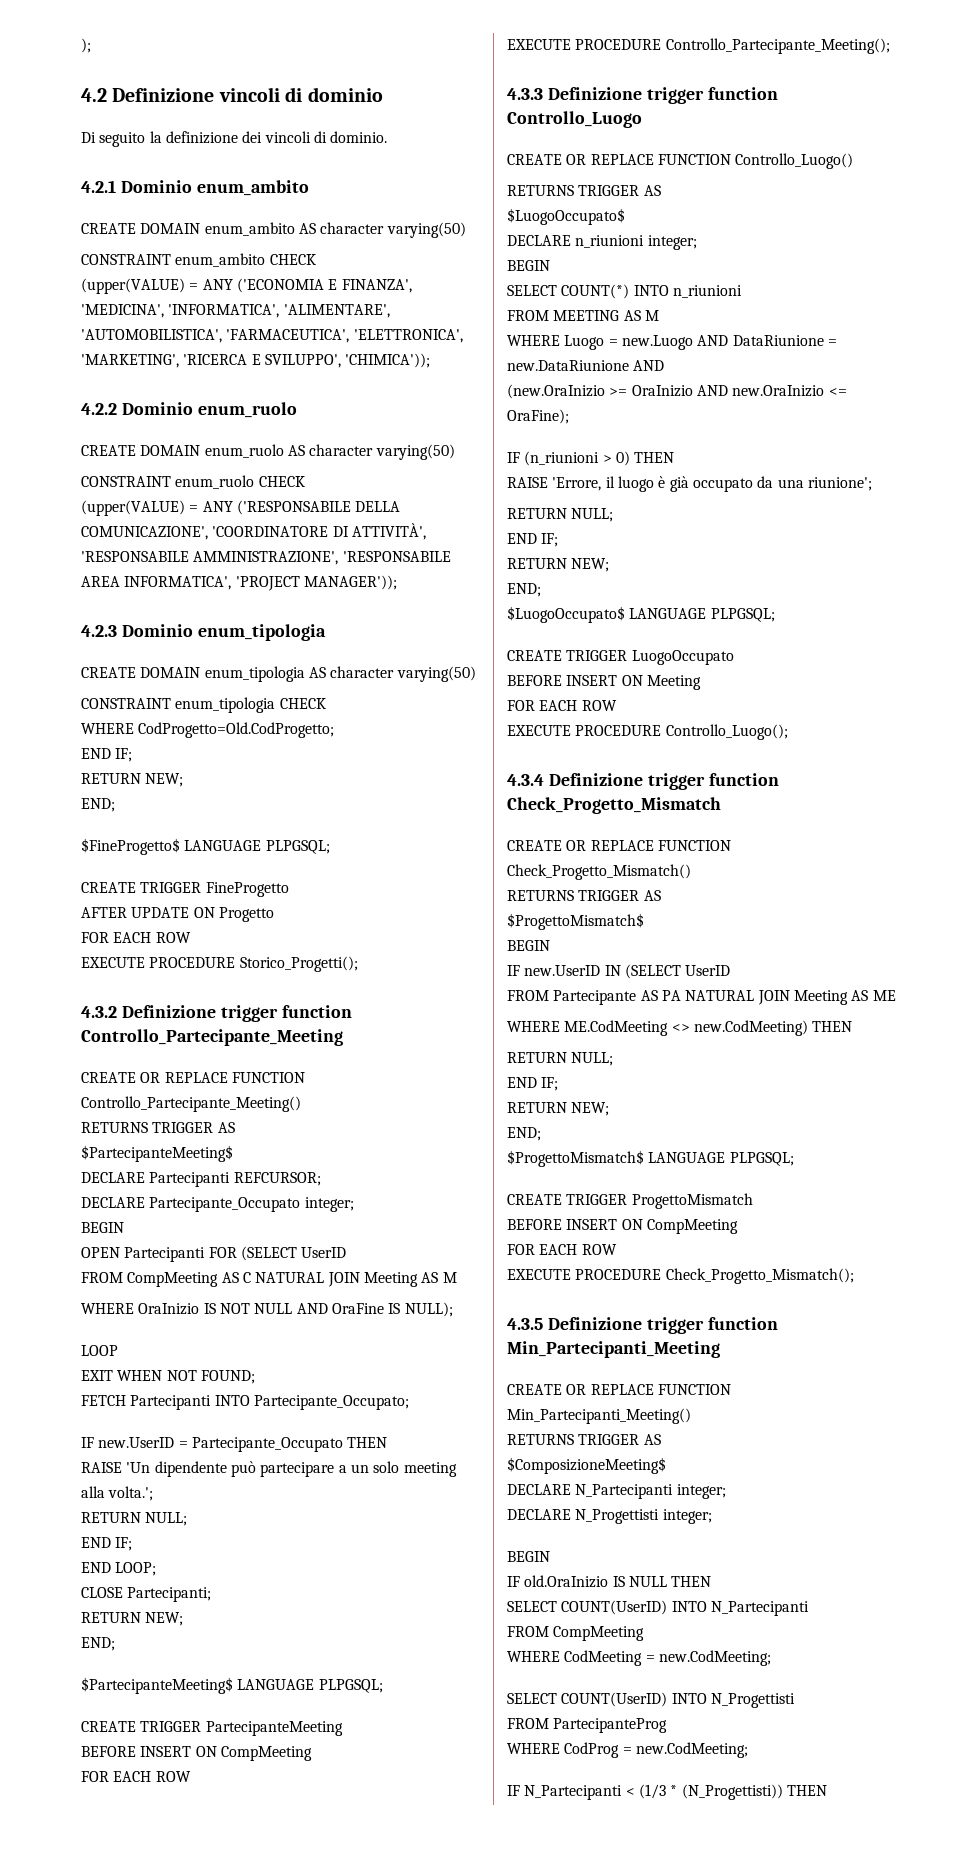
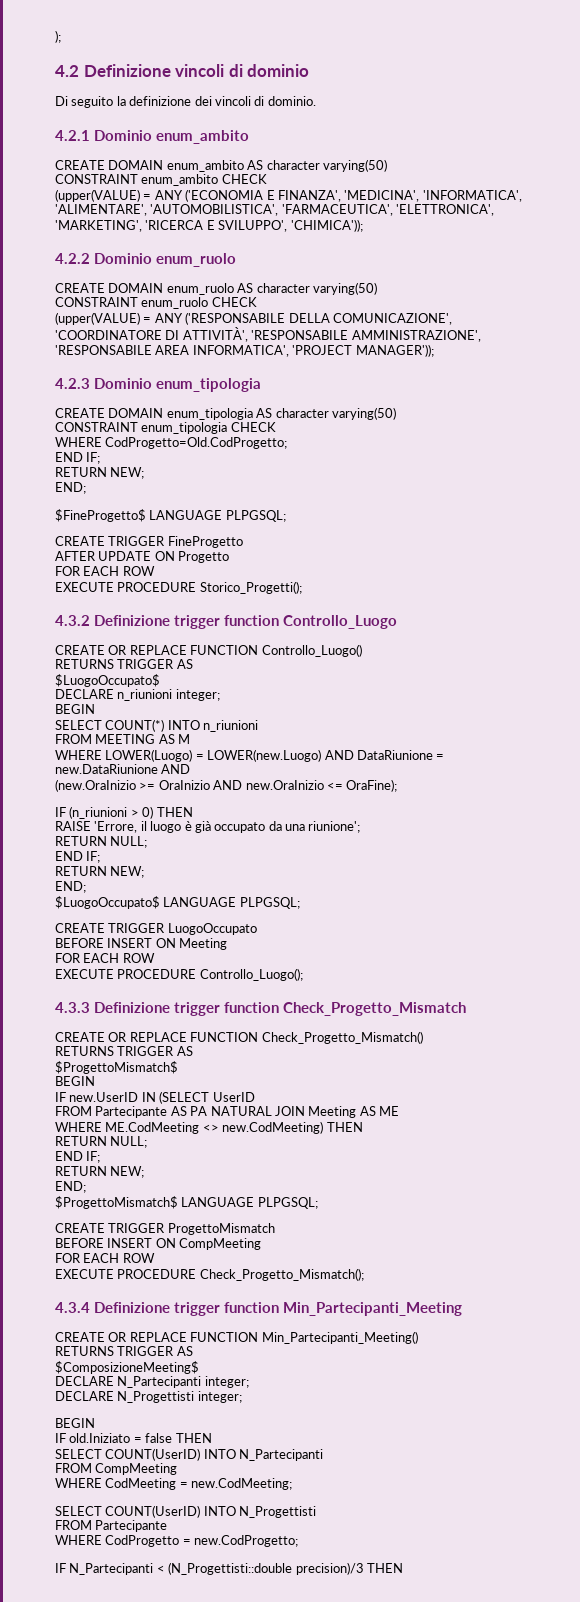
- 4.3.2 Definizione trigger function Controllo_Partecipante_Meeting
- CREATE OR REPLACE FUNCTION Controllo_Partecipante_Meeting()
- RETURNS TRIGGER AS
- $PartecipanteMeeting$
- DECLARE Partecipanti REFCURSOR;
- DECLARE Partecipante_Occupato integer;
- BEGIN
- OPEN Partecipanti FOR (SELECT UserID
- FROM CompMeeting AS C NATURAL JOIN Meeting AS M
- WHERE OraInizio IS NOT NULL AND OraFine IS NULL);
- LOOP
- EXIT WHEN NOT FOUND;
- FETCH Partecipanti INTO Partecipante_Occupato;
- IF new.UserID = Partecipante_Occupato THEN
- RAISE 'Un dipendente può partecipare a un solo meeting alla volta.';
- RETURN NULL;
- END IF;
- END LOOP;
- CLOSE Partecipanti;
- RETURN NEW;
- END;
- $PartecipanteMeeting$ LANGUAGE PLPGSQL;
- CREATE TRIGGER PartecipanteMeeting
- BEFORE INSERT ON CompMeeting
- FOR EACH ROW
- EXECUTE PROCEDURE Controllo_Partecipante_Meeting();
- 4.3.3 Definizione trigger function Controllo_Luogo
+ 4.3.2 Definizione trigger function Controllo_Luogo
- WHERE Luogo = new.Luogo AND DataRiunione = new.DataRiunione AND
+ WHERE LOWER(Luogo) = LOWER(new.Luogo) AND DataRiunione = new.DataRiunione AND
- 4.3.4 Definizione trigger function Check_Progetto_Mismatch
+ 4.3.3 Definizione trigger function Check_Progetto_Mismatch
- 4.3.5 Definizione trigger function Min_Partecipanti_Meeting
+ 4.3.4 Definizione trigger function Min_Partecipanti_Meeting
- IF old.OraInizio IS NULL THEN
+ IF old.Iniziato = false THEN
  SELECT COUNT(UserID) INTO N_Progettisti
- FROM PartecipanteProg
- WHERE CodProg = new.CodMeeting;
+ FROM Partecipante
+ WHERE CodProgetto = new.CodProgetto;
- IF N_Partecipanti < (1/3 * (N_Progettisti)) THEN
+ IF N_Partecipanti < (N_Progettisti::double precision)/3 THEN

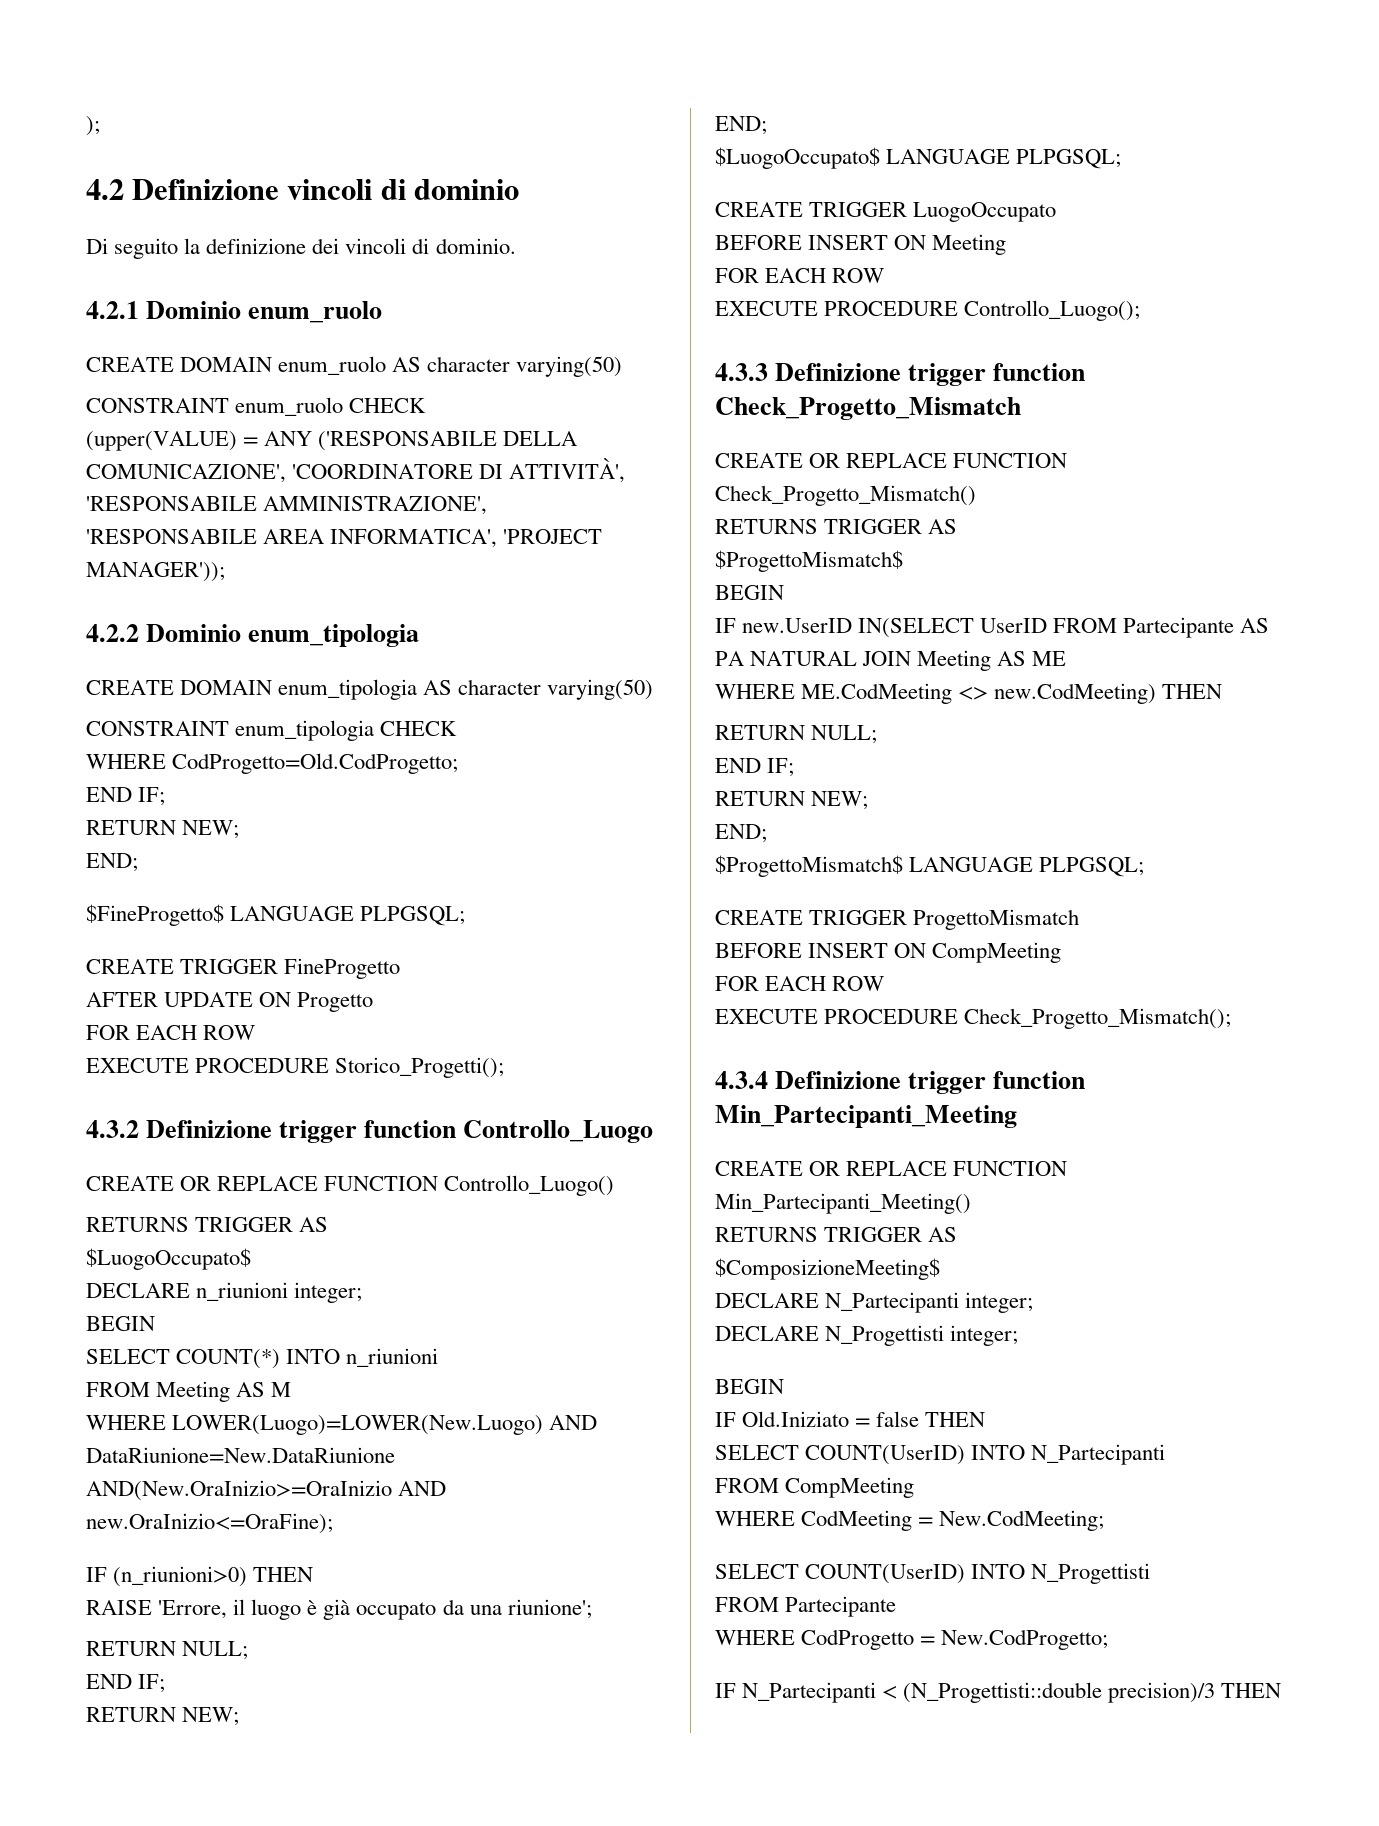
- 4.2.1 Dominio enum_ambito
- CREATE DOMAIN enum_ambito AS character varying(50)
- CONSTRAINT enum_ambito CHECK
- (upper(VALUE) = ANY ('ECONOMIA E FINANZA', 'MEDICINA', 'INFORMATICA', 'ALIMENTARE', 'AUTOMOBILISTICA', 'FARMACEUTICA', 'ELETTRONICA', 'MARKETING', 'RICERCA E SVILUPPO', 'CHIMICA'));
- 4.2.2 Dominio enum_ruolo
+ 4.2.1 Dominio enum_ruolo
- 4.2.3 Dominio enum_tipologia
+ 4.2.2 Dominio enum_tipologia
- FROM MEETING AS M
+ FROM Meeting AS M
- WHERE LOWER(Luogo) = LOWER(new.Luogo) AND DataRiunione = new.DataRiunione AND
- (new.OraInizio >= OraInizio AND new.OraInizio <= OraFine);
- IF (n_riunioni > 0) THEN
+ WHERE LOWER(Luogo)=LOWER(New.Luogo) AND DataRiunione=New.DataRiunione AND(New.OraInizio>=OraInizio AND new.OraInizio<=OraFine);
+ IF (n_riunioni>0) THEN
- IF new.UserID IN (SELECT UserID
- FROM Partecipante AS PA NATURAL JOIN Meeting AS ME
+ IF new.UserID IN(SELECT UserID FROM Partecipante AS PA NATURAL JOIN Meeting AS ME
- IF old.Iniziato = false THEN
+ IF Old.Iniziato = false THEN
- WHERE CodMeeting = new.CodMeeting;
+ WHERE CodMeeting = New.CodMeeting;
- WHERE CodProgetto = new.CodProgetto;
+ WHERE CodProgetto = New.CodProgetto;

